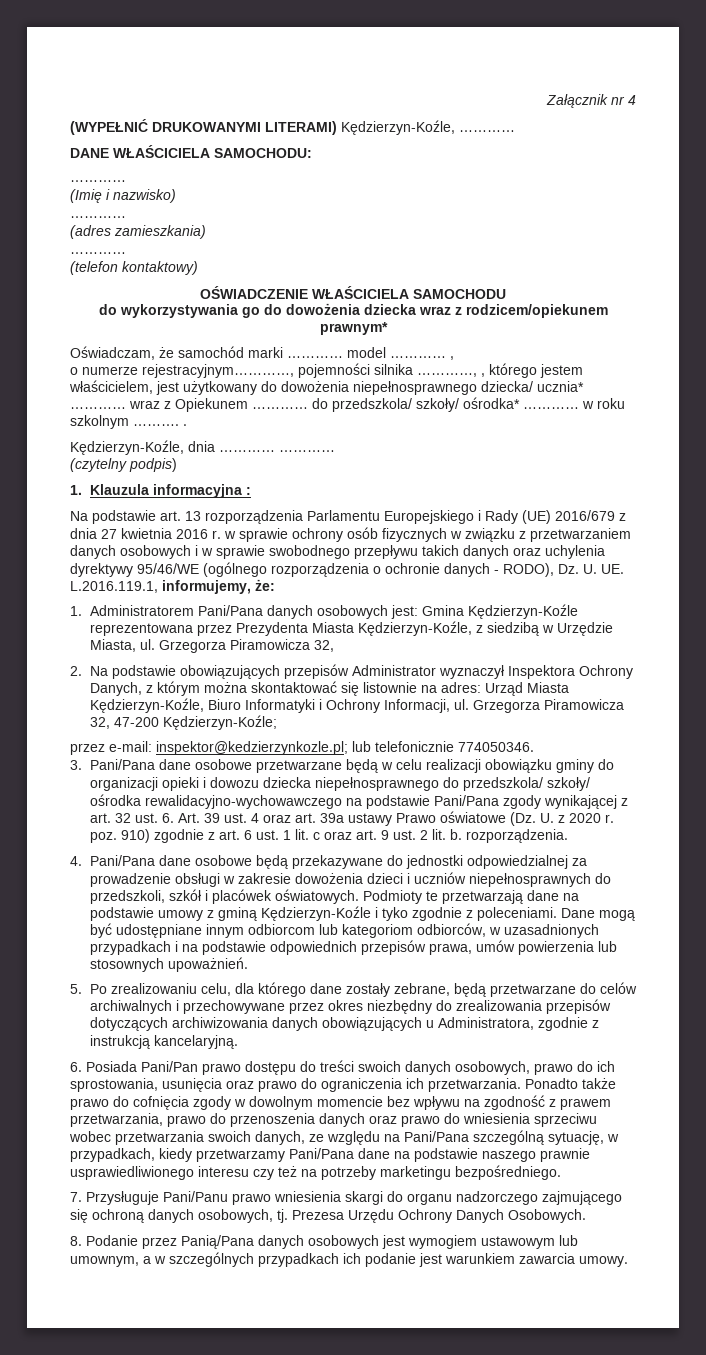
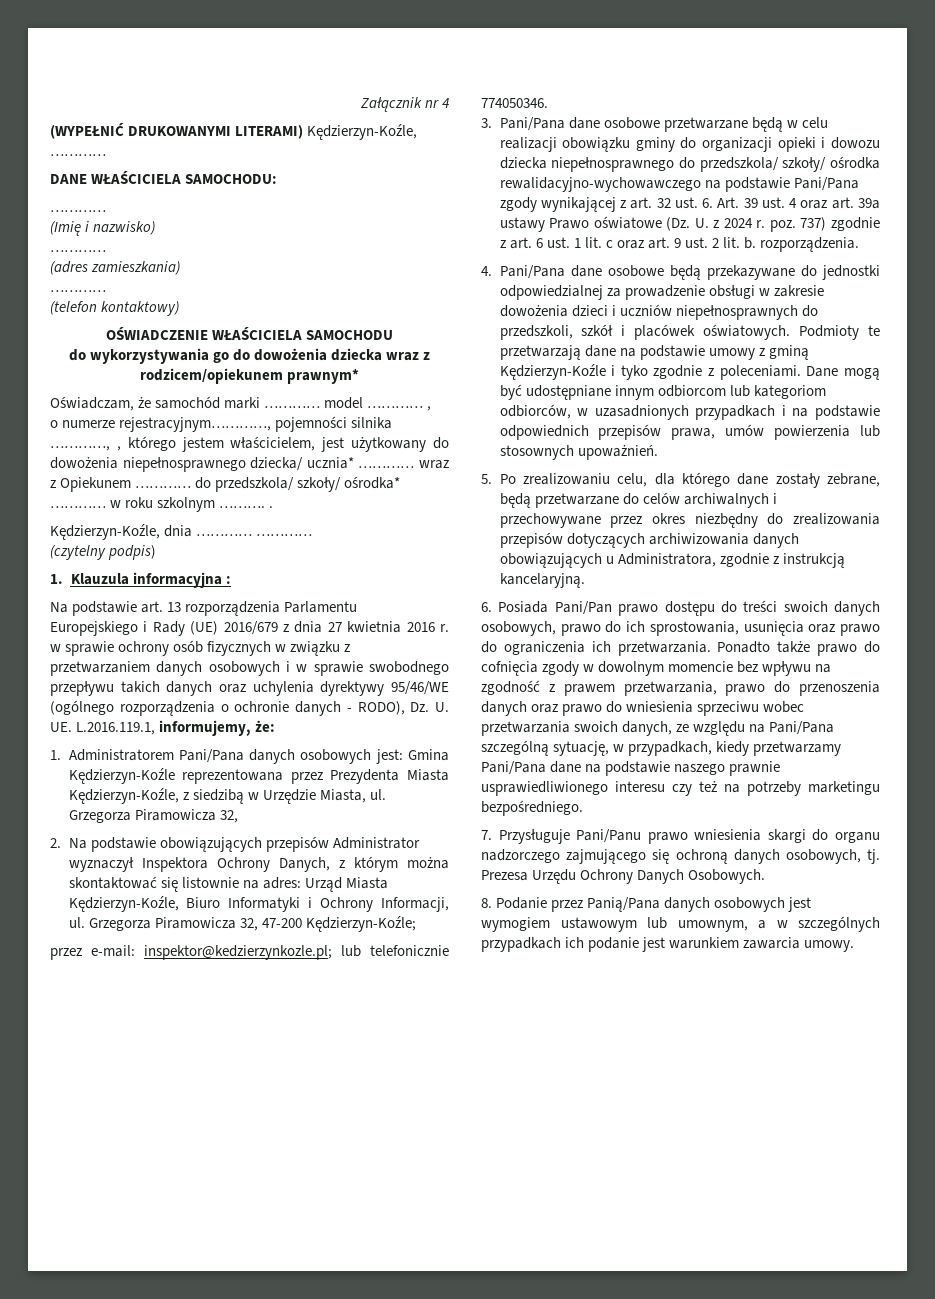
- 3. Pani/Pana dane osobowe przetwarzane będą w celu realizacji obowiązku gminy do organizacji opieki i dowozu dziecka niepełnosprawnego do przedszkola/ szkoły/ ośrodka rewalidacyjno-wychowawczego na podstawie Pani/Pana zgody wynikającej z art. 32 ust. 6. Art. 39 ust. 4 oraz art. 39a ustawy Prawo oświatowe (Dz. U. z 2020 r. poz. 910) zgodnie z art. 6 ust. 1 lit. c oraz art. 9 ust. 2 lit. b. rozporządzenia.
+ 3. Pani/Pana dane osobowe przetwarzane będą w celu realizacji obowiązku gminy do organizacji opieki i dowozu dziecka niepełnosprawnego do przedszkola/ szkoły/ ośrodka rewalidacyjno-wychowawczego na podstawie Pani/Pana zgody wynikającej z art. 32 ust. 6. Art. 39 ust. 4 oraz art. 39a ustawy Prawo oświatowe (Dz. U. z 2024 r. poz. 737) zgodnie z art. 6 ust. 1 lit. c oraz art. 9 ust. 2 lit. b. rozporządzenia.

